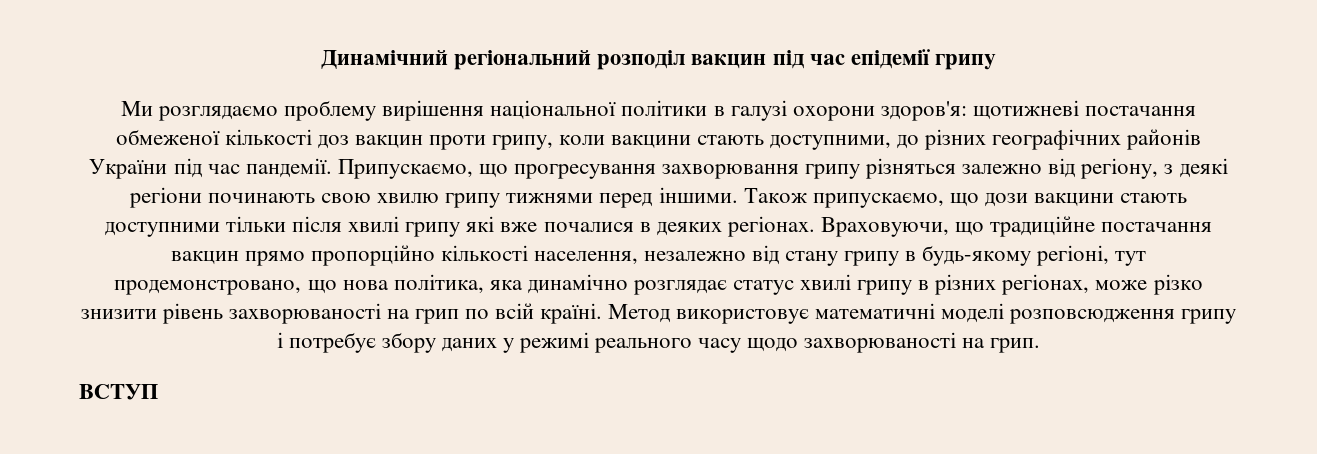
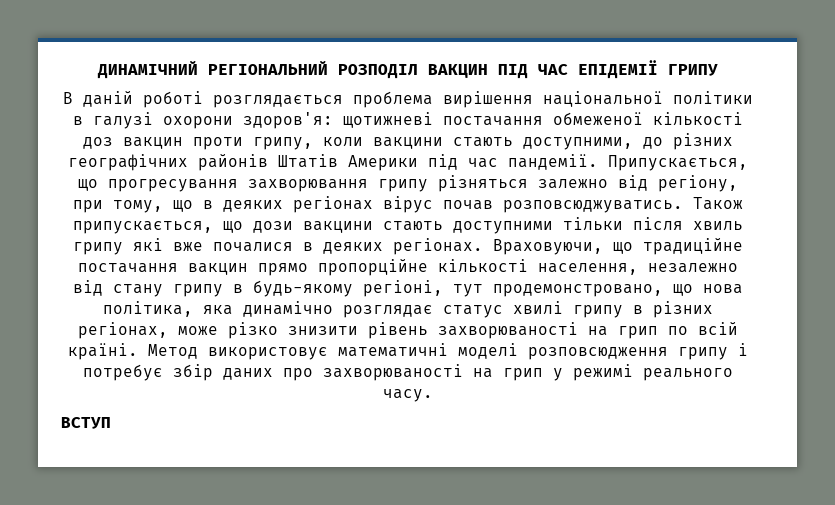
- Динамічний регіональний розподіл вакцин під час епідемії грипу
- Ми розглядаємо проблему вирішення національної політики в галузі охорони здоров'я: щотижневі постачання обмеженої кількості доз вакцин проти грипу, коли вакцини стають доступними, до різних географічних районів України під час пандемії.
+ ДИНАМІЧНИЙ РЕГІОНАЛЬНИЙ РОЗПОДІЛ ВАКЦИН ПІД ЧАС ЕПІДЕМІЇ ГРИПУ
+ В даній роботі розглядається проблема вирішення національної політики в галузі охорони здоров'я: щотижневі постачання обмеженої кількості доз вакцин проти грипу, коли вакцини стають доступними, до різних географічних районів Штатів Америки під час пандемії.
- Припускаємо, що прогресування захворювання грипу різняться залежно від регіону, з деякі регіони починають свою хвилю грипу тижнями перед іншими. Також припускаємо, що дози вакцини стають доступними тільки після хвилі грипу які вже почалися в деяких регіонах.
+ Припускається, що прогресування захворювання грипу різняться залежно від регіону, при тому, що в деяких регіонах вірус почав розповсюджуватись. Також припускається, що дози вакцини стають доступними тільки після хвиль грипу які вже почалися в деяких регіонах.
- Враховуючи, що традиційне постачання вакцин прямо пропорційно кількості населення, незалежно від стану грипу в будь-якому регіоні, тут продемонстровано, що нова політика, яка динамічно розглядає статус хвилі грипу в різних регіонах, може різко знизити рівень захворюваності на грип по всій країні.
+ Враховуючи, що традиційне постачання вакцин прямо пропорційне кількості населення, незалежно від стану грипу в будь-якому регіоні, тут продемонстровано, що нова політика, яка динамічно розглядає статус хвилі грипу в різних регіонах, може різко знизити рівень захворюваності на грип по всій країні.
- Метод використовує математичні моделі розповсюдження грипу і потребує збору даних у режимі реального часу щодо захворюваності на грип.
+ Метод використовує математичні моделі розповсюдження грипу і потребує збір даних про захворюваності на грип у режимі реального часу.

